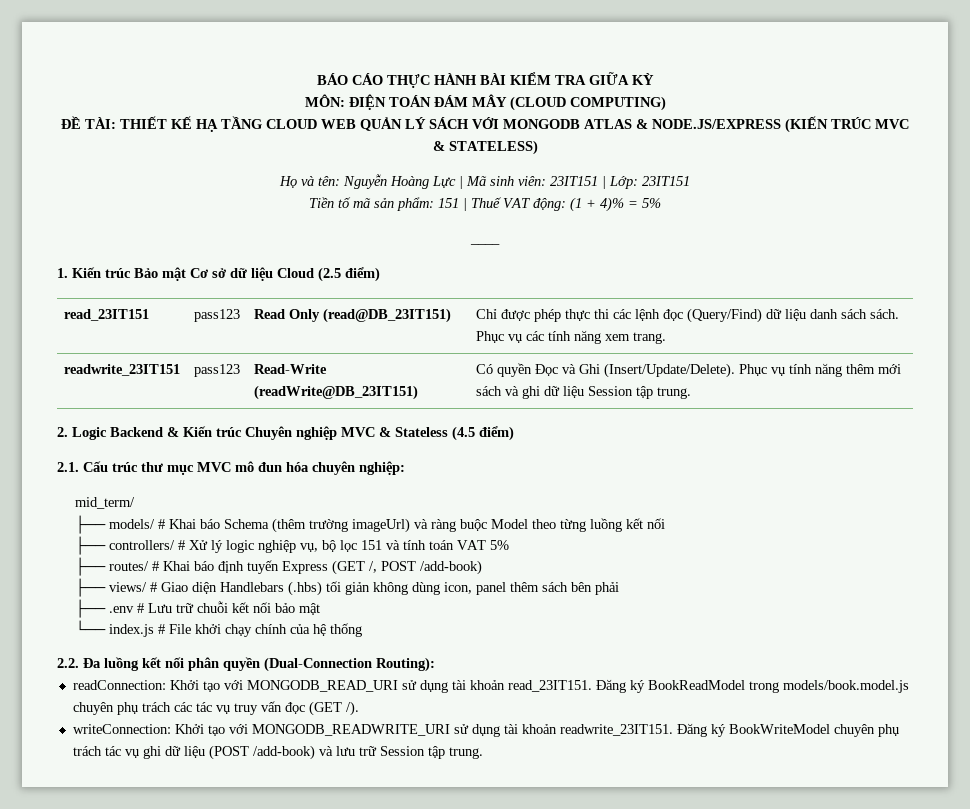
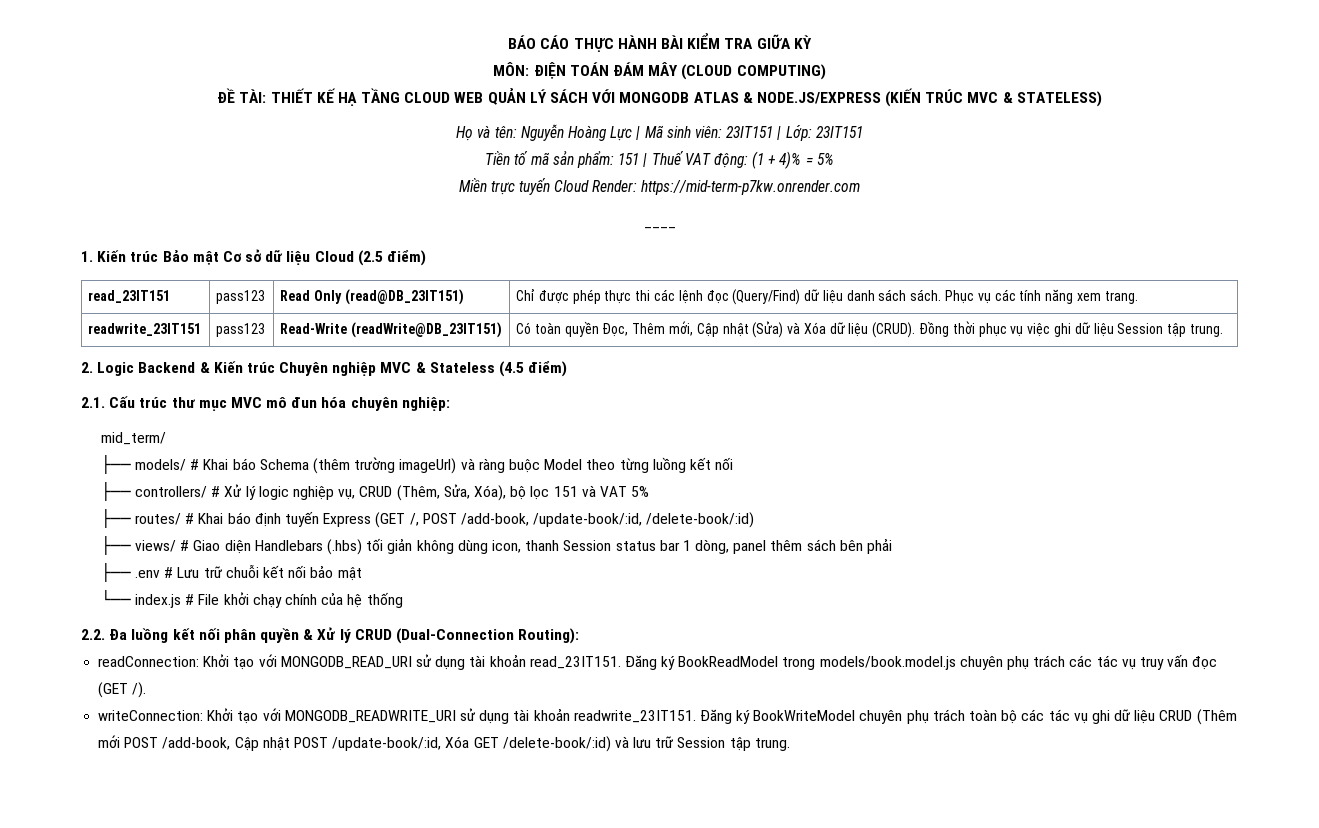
+ Miền trực tuyến Cloud Render: https://mid-term-p7kw.onrender.com
- readwrite_23IT151 | pass123 | Read-Write (readWrite@DB_23IT151) | Có quyền Đọc và Ghi (Insert/Update/Delete). Phục vụ tính năng thêm mới sách và ghi dữ liệu Session tập trung.
+ readwrite_23IT151 | pass123 | Read-Write (readWrite@DB_23IT151) | Có toàn quyền Đọc, Thêm mới, Cập nhật (Sửa) và Xóa dữ liệu (CRUD). Đồng thời phục vụ việc ghi dữ liệu Session tập trung.
- ├── controllers/ # Xử lý logic nghiệp vụ, bộ lọc 151 và tính toán VAT 5%
+ ├── controllers/ # Xử lý logic nghiệp vụ, CRUD (Thêm, Sửa, Xóa), bộ lọc 151 và VAT 5%
- ├── routes/ # Khai báo định tuyến Express (GET /, POST /add-book)
+ ├── routes/ # Khai báo định tuyến Express (GET /, POST /add-book, /update-book/:id, /delete-book/:id)
- ├── views/ # Giao diện Handlebars (.hbs) tối giản không dùng icon, panel thêm sách bên phải
+ ├── views/ # Giao diện Handlebars (.hbs) tối giản không dùng icon, thanh Session status bar 1 dòng, panel thêm sách bên phải
- 2.2. Đa luồng kết nối phân quyền (Dual-Connection Routing):
+ 2.2. Đa luồng kết nối phân quyền & Xử lý CRUD (Dual-Connection Routing):
- Đăng ký BookWriteModel chuyên phụ trách tác vụ ghi dữ liệu (POST /add-book) và lưu trữ Session tập trung.
+ Đăng ký BookWriteModel chuyên phụ trách toàn bộ các tác vụ ghi dữ liệu CRUD (Thêm mới POST /add-book, Cập nhật POST /update-book/:id, Xóa GET /delete-book/:id) và lưu trữ Session tập trung.

